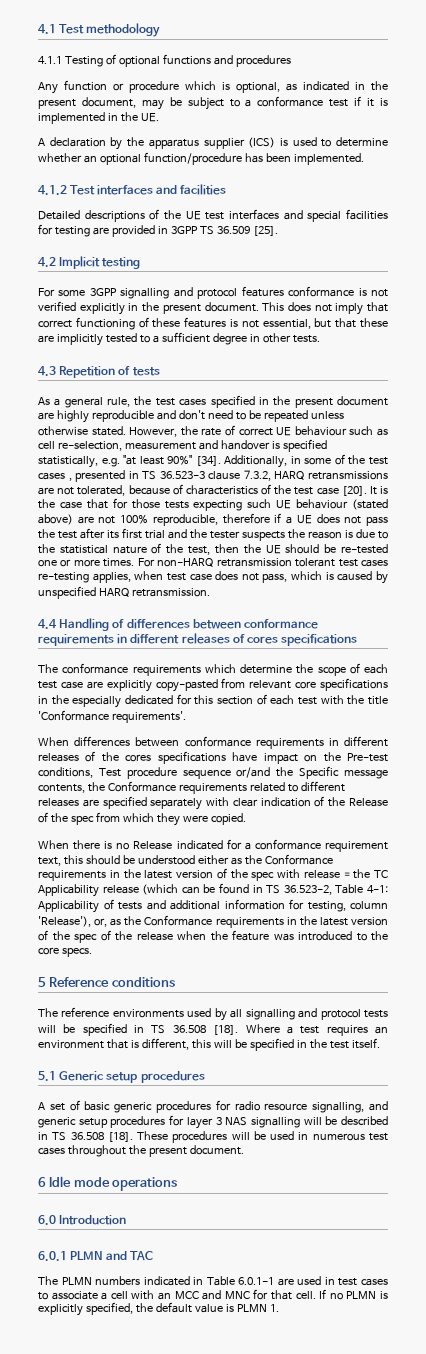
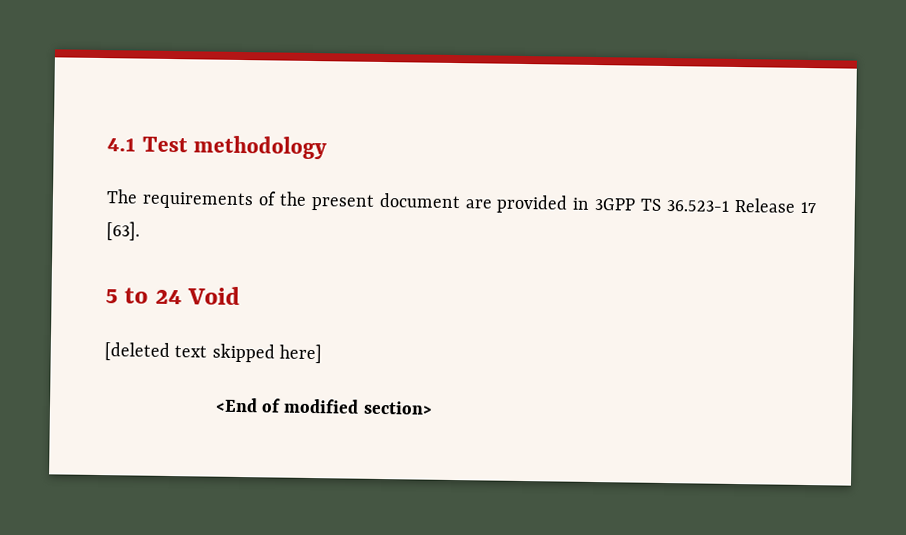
- 4.1.1 Testing of optional functions and procedures
- Any function or procedure which is optional, as indicated in the present document, may be subject to a conformance test if it is implemented in the UE.
- A declaration by the apparatus supplier (ICS) is used to determine whether an optional function/procedure has been implemented.
- 4.1.2 Test interfaces and facilities
- Detailed descriptions of the UE test interfaces and special facilities for testing are provided in 3GPP TS 36.509 [25].
- 4.2 Implicit testing
- For some 3GPP signalling and protocol features conformance is not verified explicitly in the present document. This does not imply that correct functioning of these features is not essential, but that these are implicitly tested to a sufficient degree in other tests.
- 4.3 Repetition of tests
- As a general rule, the test cases specified in the present document are highly reproducible and don't need to be repeated unless otherwise stated. However, the rate of correct UE behaviour such as cell re-selection, measurement and handover is specified statistically, e.g. "at least 90%" [34]. Additionally, in some of the test cases , presented in TS 36.523-3 clause 7.3.2, HARQ retransmissions are not tolerated, because of characteristics of the test case [20]. It is the case that for those tests expecting such UE behaviour (stated above) are not 100% reproducible, therefore if a UE does not pass the test after its first trial and the tester suspects the reason is due to the statistical nature of the test, then the UE should be re-tested one or more times. For non-HARQ retransmission tolerant test cases re-testing applies, when test case does not pass, which is caused by unspecified HARQ retransmission.
- 4.4 Handling of differences between conformance requirements in different releases of cores specifications
- The conformance requirements which determine the scope of each test case are explicitly copy-pasted from relevant core specifications in the especially dedicated for this section of each test with the title 'Conformance requirements'.
- When differences between conformance requirements in different releases of the cores specifications have impact on the Pre-test conditions, Test procedure sequence or/and the Specific message contents, the Conformance requirements related to different releases are specified separately with clear indication of the Release of the spec from which they were copied.
- When there is no Release indicated for a conformance requirement text, this should be understood either as the Conformance requirements in the latest version of the spec with release = the TC Applicability release (which can be found in TS 36.523-2, Table 4-1: Applicability of tests and additional information for testing, column 'Release'), or, as the Conformance requirements in the latest version of the spec of the release when the feature was introduced to the core specs.
- 5 Reference conditions
- The reference environments used by all signalling and protocol tests will be specified in TS 36.508 [18]. Where a test requires an environment that is different, this will be specified in the test itself.
- 5.1 Generic setup procedures
- A set of basic generic procedures for radio resource signalling, and generic setup procedures for layer 3 NAS signalling will be described in TS 36.508 [18]. These procedures will be used in numerous test cases throughout the present document.
- 6 Idle mode operations
- 6.0 Introduction
- 6.0.1 PLMN and TAC
- The PLMN numbers indicated in Table 6.0.1-1 are used in test cases to associate a cell with an MCC and MNC for that cell. If no PLMN is explicitly specified, the default value is PLMN 1.
+ The requirements of the present document are provided in 3GPP TS 36.523-1 Release 17 [63].
+ 5 to 24 Void
+ [deleted text skipped here]
+ <End of modified section>

